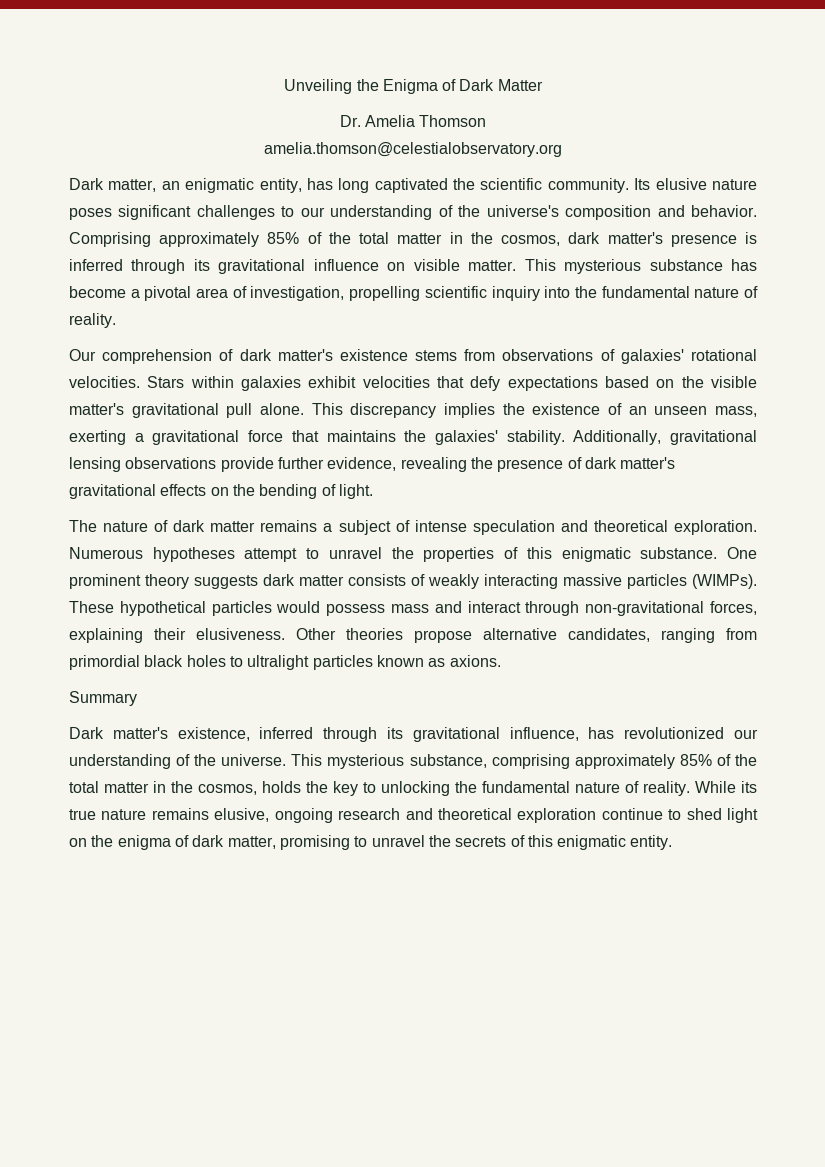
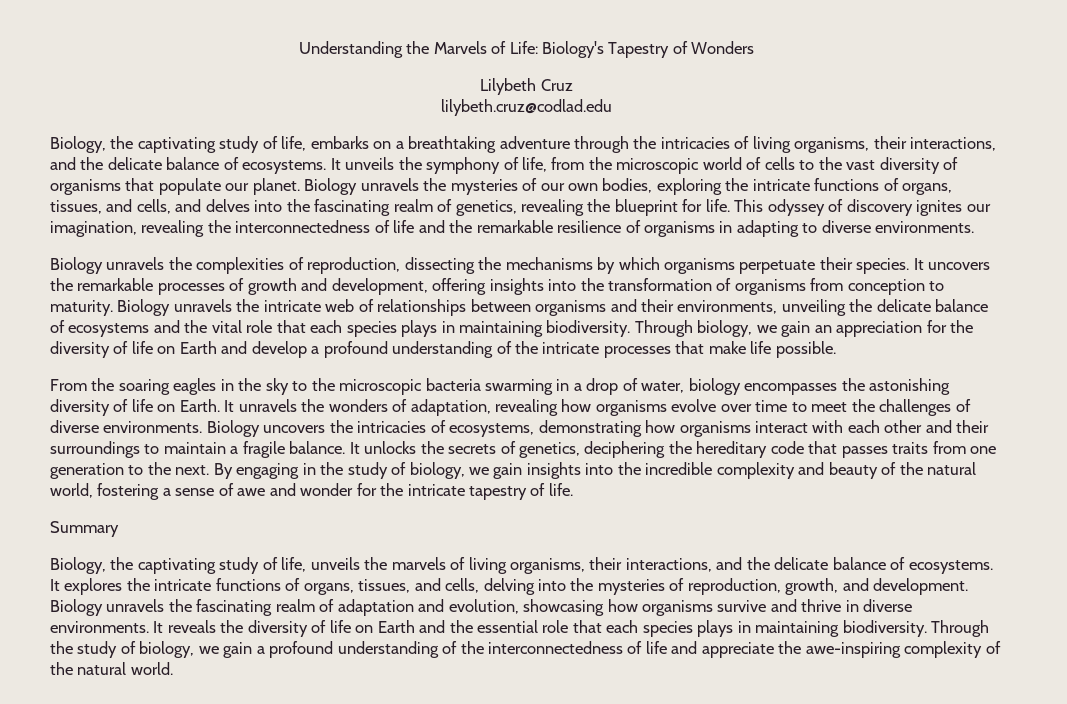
- Unveiling the Enigma of Dark Matter
- Dr. Amelia Thomson
- amelia.thomson@celestialobservatory.org
- Dark matter, an enigmatic entity, has long captivated the scientific community. Its elusive nature poses significant challenges to our understanding of the universe's composition and behavior. Comprising approximately 85% of the total matter in the cosmos, dark matter's presence is inferred through its gravitational influence on visible matter. This mysterious substance has become a pivotal area of investigation, propelling scientific inquiry into the fundamental nature of reality.
- Our comprehension of dark matter's existence stems from observations of galaxies' rotational velocities. Stars within galaxies exhibit velocities that defy expectations based on the visible matter's gravitational pull alone. This discrepancy implies the existence of an unseen mass, exerting a gravitational force that maintains the galaxies' stability. Additionally, gravitational lensing observations provide further evidence, revealing the presence of dark matter's gravitational effects on the bending of light.
- The nature of dark matter remains a subject of intense speculation and theoretical exploration. Numerous hypotheses attempt to unravel the properties of this enigmatic substance. One prominent theory suggests dark matter consists of weakly interacting massive particles (WIMPs). These hypothetical particles would possess mass and interact through non-gravitational forces, explaining their elusiveness. Other theories propose alternative candidates, ranging from primordial black holes to ultralight particles known as axions.
+ Understanding the Marvels of Life: Biology's Tapestry of Wonders
+ Lilybeth Cruz
+ lilybeth.cruz@codlad.edu
+ Biology, the captivating study of life, embarks on a breathtaking adventure through the intricacies of living organisms, their interactions, and the delicate balance of ecosystems. It unveils the symphony of life, from the microscopic world of cells to the vast diversity of organisms that populate our planet. Biology unravels the mysteries of our own bodies, exploring the intricate functions of organs, tissues, and cells, and delves into the fascinating realm of genetics, revealing the blueprint for life. This odyssey of discovery ignites our imagination, revealing the interconnectedness of life and the remarkable resilience of organisms in adapting to diverse environments.
+ Biology unravels the complexities of reproduction, dissecting the mechanisms by which organisms perpetuate their species. It uncovers the remarkable processes of growth and development, offering insights into the transformation of organisms from conception to maturity. Biology unravels the intricate web of relationships between organisms and their environments, unveiling the delicate balance of ecosystems and the vital role that each species plays in maintaining biodiversity. Through biology, we gain an appreciation for the diversity of life on Earth and develop a profound understanding of the intricate processes that make life possible.
+ From the soaring eagles in the sky to the microscopic bacteria swarming in a drop of water, biology encompasses the astonishing diversity of life on Earth. It unravels the wonders of adaptation, revealing how organisms evolve over time to meet the challenges of diverse environments. Biology uncovers the intricacies of ecosystems, demonstrating how organisms interact with each other and their surroundings to maintain a fragile balance. It unlocks the secrets of genetics, deciphering the hereditary code that passes traits from one generation to the next. By engaging in the study of biology, we gain insights into the incredible complexity and beauty of the natural world, fostering a sense of awe and wonder for the intricate tapestry of life.
  Summary
- Dark matter's existence, inferred through its gravitational influence, has revolutionized our understanding of the universe. This mysterious substance, comprising approximately 85% of the total matter in the cosmos, holds the key to unlocking the fundamental nature of reality. While its true nature remains elusive, ongoing research and theoretical exploration continue to shed light on the enigma of dark matter, promising to unravel the secrets of this enigmatic entity.
+ Biology, the captivating study of life, unveils the marvels of living organisms, their interactions, and the delicate balance of ecosystems. It explores the intricate functions of organs, tissues, and cells, delving into the mysteries of reproduction, growth, and development. Biology unravels the fascinating realm of adaptation and evolution, showcasing how organisms survive and thrive in diverse environments. It reveals the diversity of life on Earth and the essential role that each species plays in maintaining biodiversity. Through the study of biology, we gain a profound understanding of the interconnectedness of life and appreciate the awe-inspiring complexity of the natural world.

